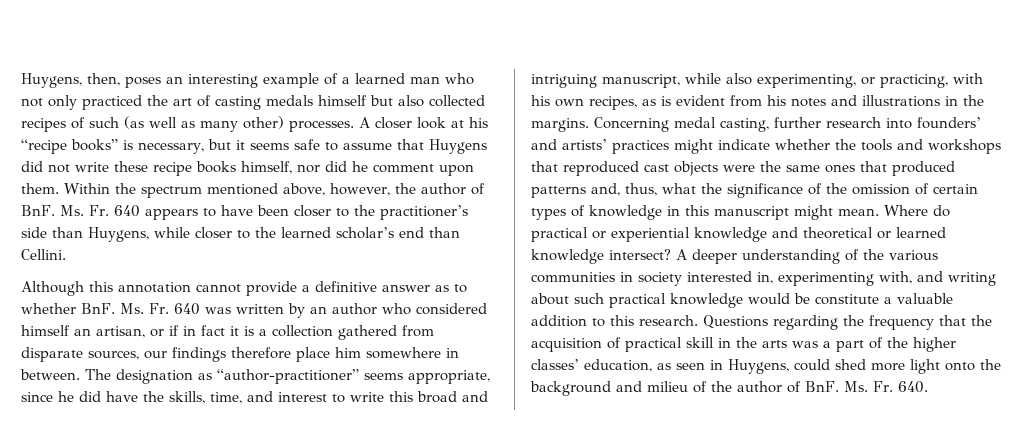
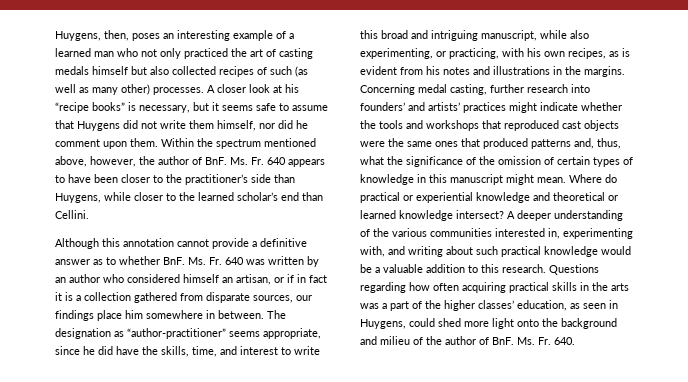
- A closer look at his “recipe books” is necessary, but it seems safe to assume that Huygens did not write these recipe books himself, nor did he comment upon them.
+ A closer look at his “recipe books” is necessary, but it seems safe to assume that Huygens did not write them himself, nor did he comment upon them.
- Although this annotation cannot provide a definitive answer as to whether BnF. Ms. Fr. 640 was written by an author who considered himself an artisan, or if in fact it is a collection gathered from disparate sources, our findings therefore place him somewhere in between.
+ Although this annotation cannot provide a definitive answer as to whether BnF. Ms. Fr. 640 was written by an author who considered himself an artisan, or if in fact it is a collection gathered from disparate sources, our findings place him somewhere in between.
- A deeper understanding of the various communities in society interested in, experimenting with, and writing about such practical knowledge would be constitute a valuable addition to this research.
+ A deeper understanding of the various communities interested in, experimenting with, and writing about such practical knowledge would be a valuable addition to this research.
- Questions regarding the frequency that the acquisition of practical skill in the arts was a part of the higher classes’ education, as seen in Huygens, could shed more light onto the background and milieu of the author of BnF. Ms. Fr. 640.
+ Questions regarding how often acquiring practical skills in the arts was a part of the higher classes’ education, as seen in Huygens, could shed more light onto the background and milieu of the author of BnF. Ms. Fr. 640.

